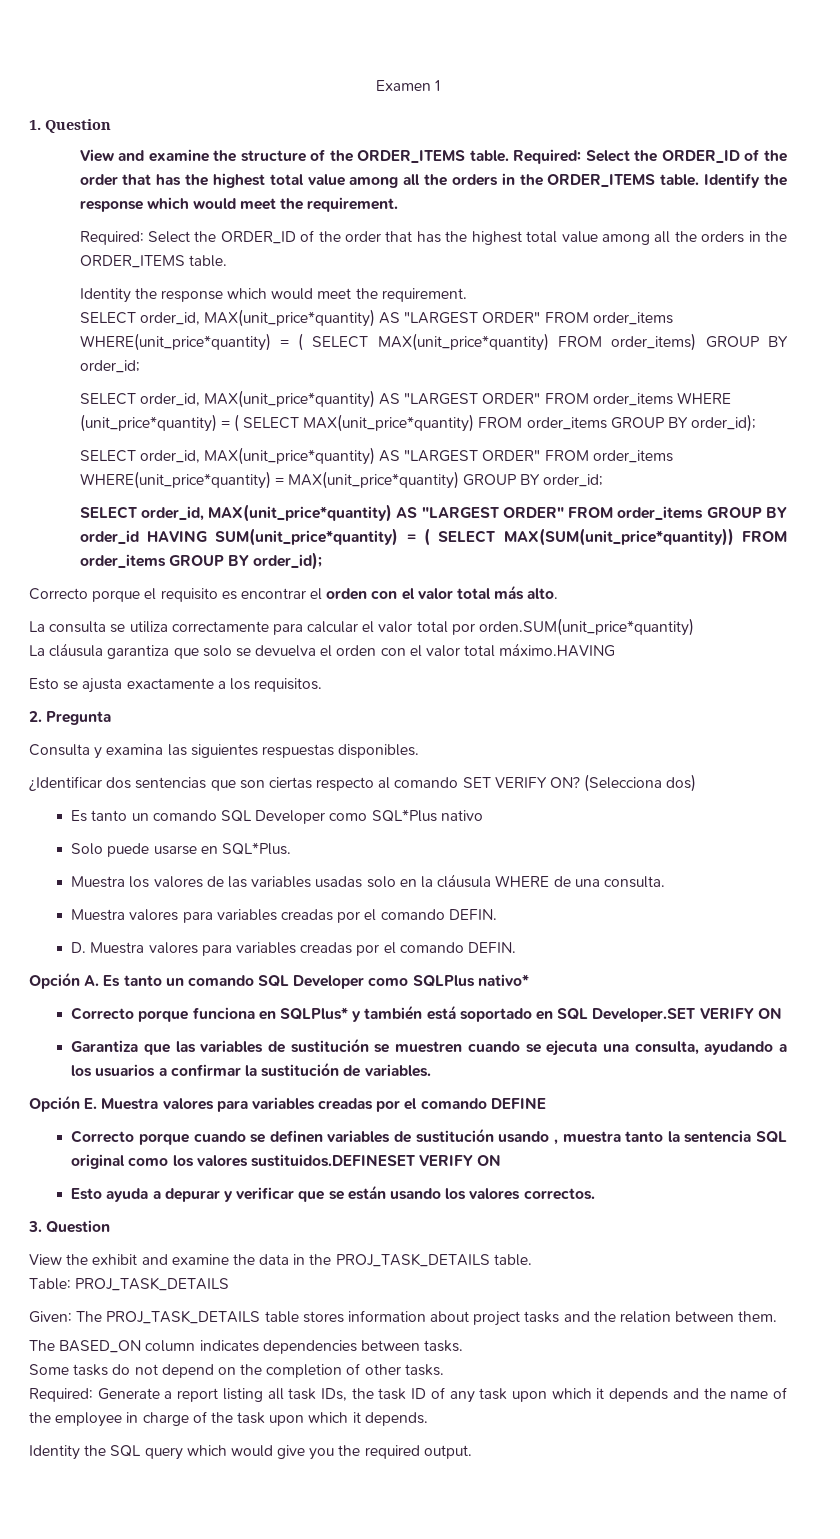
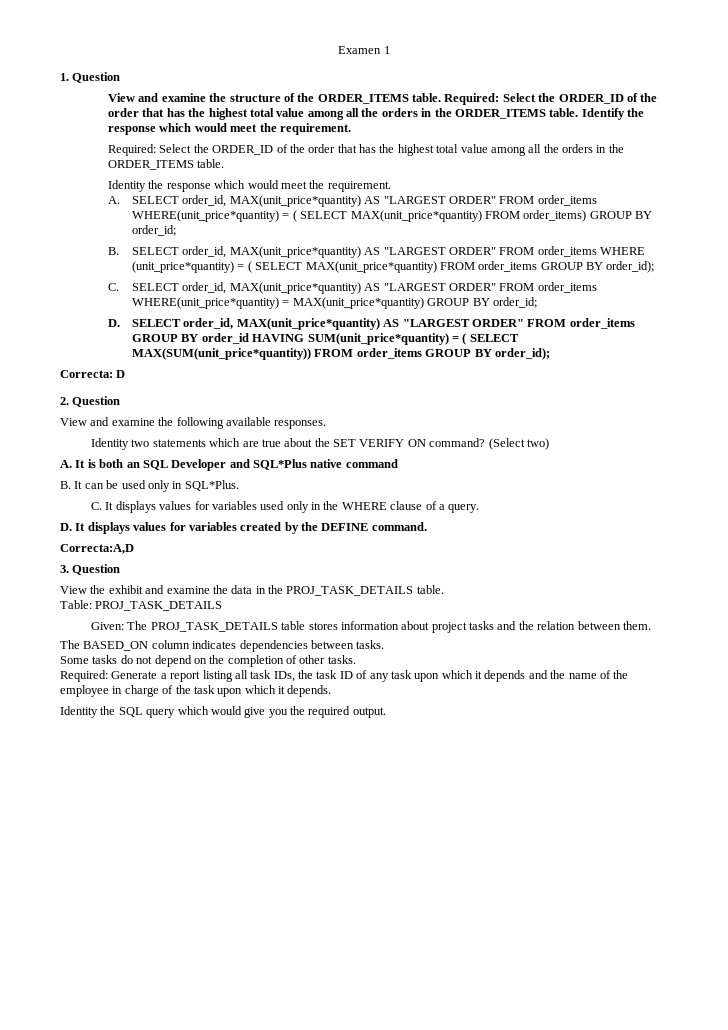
- SELECT order_id, MAX(unit_price*quantity) AS "LARGEST ORDER" FROM order_items WHERE(unit_price*quantity) = ( SELECT MAX(unit_price*quantity) FROM order_items) GROUP BY order_id;
+ A. SELECT order_id, MAX(unit_price*quantity) AS "LARGEST ORDER" FROM order_items WHERE(unit_price*quantity) = ( SELECT MAX(unit_price*quantity) FROM order_items) GROUP BY order_id;
- SELECT order_id, MAX(unit_price*quantity) AS "LARGEST ORDER" FROM order_items WHERE (unit_price*quantity) = ( SELECT MAX(unit_price*quantity) FROM order_items GROUP BY order_id);
+ B. SELECT order_id, MAX(unit_price*quantity) AS "LARGEST ORDER" FROM order_items WHERE (unit_price*quantity) = ( SELECT MAX(unit_price*quantity) FROM order_items GROUP BY order_id);
- SELECT order_id, MAX(unit_price*quantity) AS "LARGEST ORDER" FROM order_items WHERE(unit_price*quantity) = MAX(unit_price*quantity) GROUP BY order_id;
+ C. SELECT order_id, MAX(unit_price*quantity) AS "LARGEST ORDER" FROM order_items WHERE(unit_price*quantity) = MAX(unit_price*quantity) GROUP BY order_id;
- SELECT order_id, MAX(unit_price*quantity) AS "LARGEST ORDER" FROM order_items GROUP BY order_id HAVING SUM(unit_price*quantity) = ( SELECT MAX(SUM(unit_price*quantity)) FROM order_items GROUP BY order_id);
+ D. SELECT order_id, MAX(unit_price*quantity) AS "LARGEST ORDER" FROM order_items GROUP BY order_id HAVING SUM(unit_price*quantity) = ( SELECT MAX(SUM(unit_price*quantity)) FROM order_items GROUP BY order_id);
- Correcto porque el requisito es encontrar el orden con el valor total más alto.
- La consulta se utiliza correctamente para calcular el valor total por orden.SUM(unit_price*quantity)
- La cláusula garantiza que solo se devuelva el orden con el valor total máximo.HAVING
- Esto se ajusta exactamente a los requisitos.
- 2. Pregunta
- Consulta y examina las siguientes respuestas disponibles.
- ¿Identificar dos sentencias que son ciertas respecto al comando SET VERIFY ON? (Selecciona dos)
- Es tanto un comando SQL Developer como SQL*Plus nativo
- Solo puede usarse en SQL*Plus.
- Muestra los valores de las variables usadas solo en la cláusula WHERE de una consulta.
- Muestra valores para variables creadas por el comando DEFIN.
- D. Muestra valores para variables creadas por el comando DEFIN.
- Opción A. Es tanto un comando SQL Developer como SQLPlus nativo*
- Correcto porque funciona en SQLPlus* y también está soportado en SQL Developer.SET VERIFY ON
- Garantiza que las variables de sustitución se muestren cuando se ejecuta una consulta, ayudando a los usuarios a confirmar la sustitución de variables.
- Opción E. Muestra valores para variables creadas por el comando DEFINE
- Correcto porque cuando se definen variables de sustitución usando , muestra tanto la sentencia SQL original como los valores sustituidos.DEFINESET VERIFY ON
- Esto ayuda a depurar y verificar que se están usando los valores correctos.
+ Correcta: D
+ 2. Question
+ View and examine the following available responses.
+ Identity two statements which are true about the SET VERIFY ON command? (Select two)
+ A. It is both an SQL Developer and SQL*Plus native command
+ B. It can be used only in SQL*Plus.
+ C. It displays values for variables used only in the WHERE clause of a query.
+ D. It displays values for variables created by the DEFINE command.
+ Correcta:A,D

